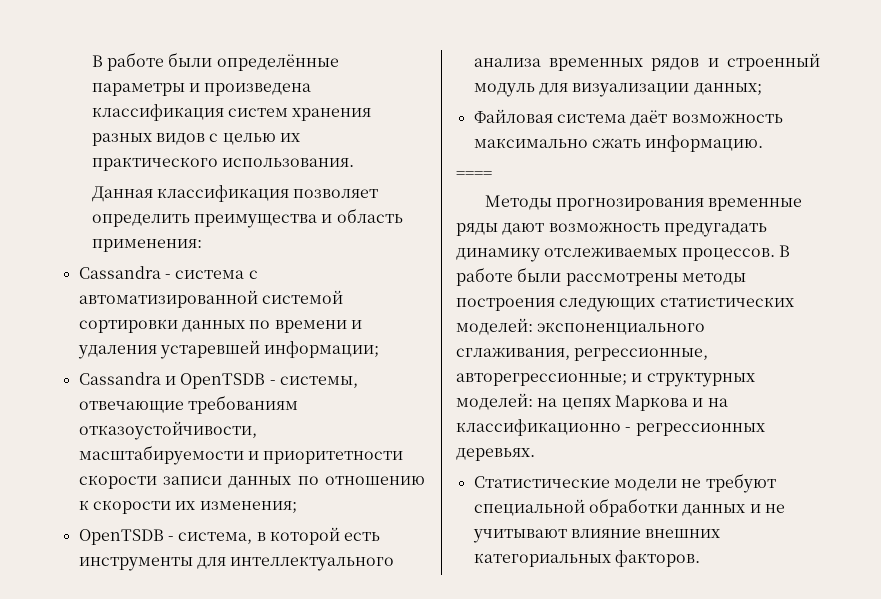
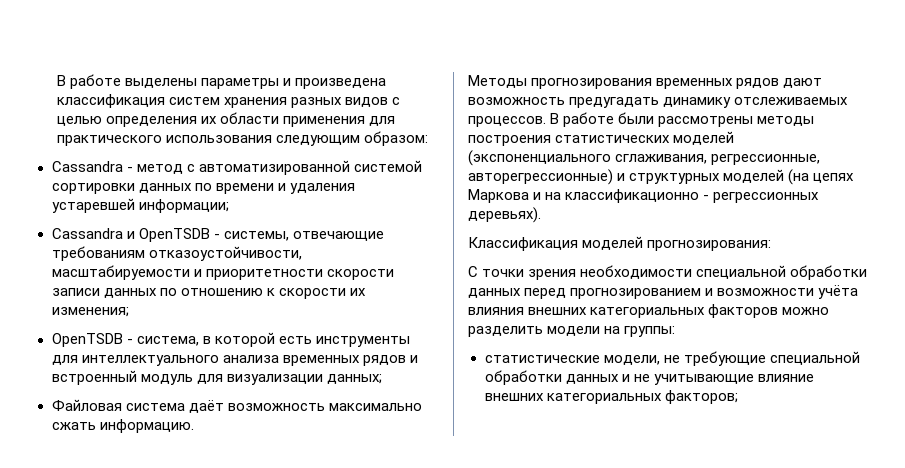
- В работе были определённые параметры и произведена классификация систем хранения разных видов с целью их практического использования.
- Данная классификация позволяет определить преимущества и область применения:
+ В работе выделены параметры и произведена классификация систем хранения разных видов с целью определения их области применения для практического использования следующим образом:
- Cassandra - система с автоматизированной системой сортировки данных по времени и удаления устаревшей информации;
+ Cassandra - метод с автоматизированной системой сортировки данных по времени и удаления устаревшей информации;
- OpenTSDB - система, в которой есть инструменты для интеллектуального анализа временных рядов и строенный модуль для визуализации данных;
+ OpenTSDB - система, в которой есть инструменты для интеллектуального анализа временных рядов и встроенный модуль для визуализации данных;
- ====
- Методы прогнозирования временные ряды дают возможность предугадать динамику отслеживаемых процессов.
+ Методы прогнозирования временных рядов дают возможность предугадать динамику отслеживаемых процессов.
- В работе были рассмотрены методы построения следующих статистических моделей: экспоненциального сглаживания, регрессионные, авторегрессионные; и структурных моделей: на цепях Маркова и на классификационно - регрессионных деревьях.
- Статистические модели не требуют специальной обработки данных и не учитывают влияние внешних категориальных факторов.
+ В работе были рассмотрены методы построения статистических моделей (экспоненциального сглаживания, регрессионные, авторегрессионные) и структурных моделей (на цепях Маркова и на классификационно - регрессионных деревьях).
+ Классификация моделей прогнозирования:
+ С точки зрения необходимости специальной обработки данных перед прогнозированием и возможности учёта влияния внешних категориальных факторов можно разделить модели на группы:
+ статистические модели, не требующие специальной обработки данных и не учитывающие влияние внешних категориальных факторов;

